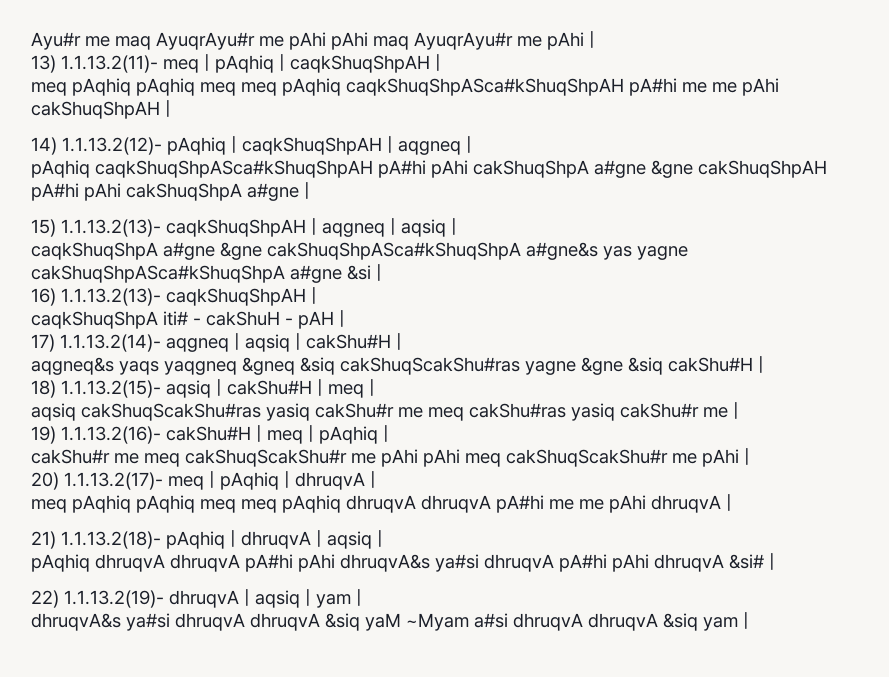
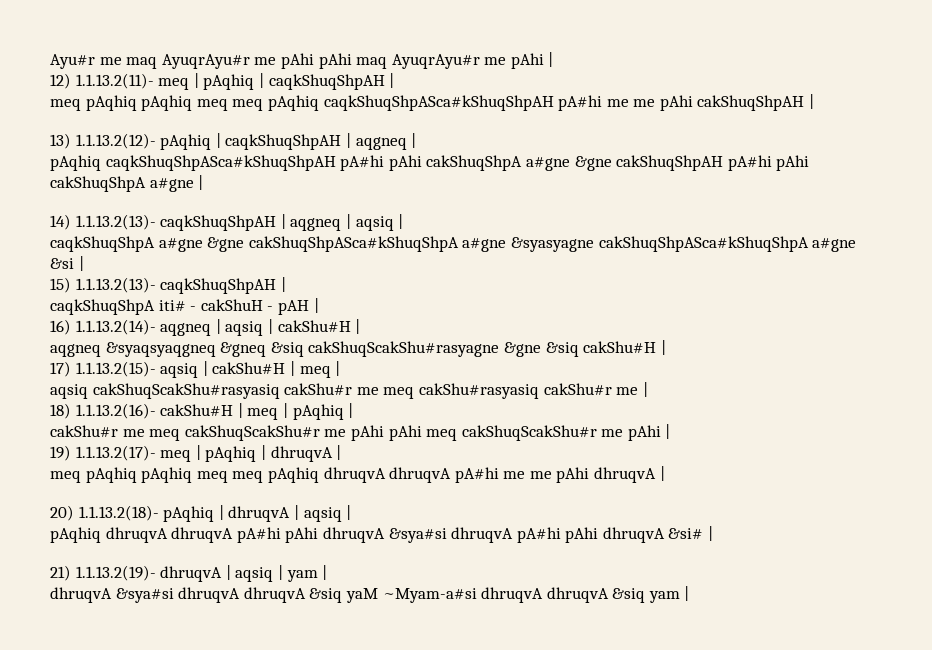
- 13) 1.1.13.2(11)- meq | pAqhiq | caqkShuqShpAH |
+ 12) 1.1.13.2(11)- meq | pAqhiq | caqkShuqShpAH |
- 14) 1.1.13.2(12)- pAqhiq | caqkShuqShpAH | aqgneq |
+ 13) 1.1.13.2(12)- pAqhiq | caqkShuqShpAH | aqgneq |
- 15) 1.1.13.2(13)- caqkShuqShpAH | aqgneq | aqsiq |
+ 14) 1.1.13.2(13)- caqkShuqShpAH | aqgneq | aqsiq |
- caqkShuqShpA a#gne &gne cakShuqShpASca#kShuqShpA a#gne&s yas yagne cakShuqShpASca#kShuqShpA a#gne &si |
+ caqkShuqShpA a#gne &gne cakShuqShpASca#kShuqShpA a#gne &syasyagne cakShuqShpASca#kShuqShpA a#gne &si |
- 16) 1.1.13.2(13)- caqkShuqShpAH |
+ 15) 1.1.13.2(13)- caqkShuqShpAH |
- 17) 1.1.13.2(14)- aqgneq | aqsiq | cakShu#H |
+ 16) 1.1.13.2(14)- aqgneq | aqsiq | cakShu#H |
- aqgneq&s yaqs yaqgneq &gneq &siq cakShuqScakShu#ras yagne &gne &siq cakShu#H |
+ aqgneq &syaqsyaqgneq &gneq &siq cakShuqScakShu#rasyagne &gne &siq cakShu#H |
- 18) 1.1.13.2(15)- aqsiq | cakShu#H | meq |
+ 17) 1.1.13.2(15)- aqsiq | cakShu#H | meq |
- aqsiq cakShuqScakShu#ras yasiq cakShu#r me meq cakShu#ras yasiq cakShu#r me |
+ aqsiq cakShuqScakShu#rasyasiq cakShu#r me meq cakShu#rasyasiq cakShu#r me |
- 19) 1.1.13.2(16)- cakShu#H | meq | pAqhiq |
+ 18) 1.1.13.2(16)- cakShu#H | meq | pAqhiq |
- 20) 1.1.13.2(17)- meq | pAqhiq | dhruqvA |
+ 19) 1.1.13.2(17)- meq | pAqhiq | dhruqvA |
- 21) 1.1.13.2(18)- pAqhiq | dhruqvA | aqsiq |
+ 20) 1.1.13.2(18)- pAqhiq | dhruqvA | aqsiq |
- pAqhiq dhruqvA dhruqvA pA#hi pAhi dhruqvA&s ya#si dhruqvA pA#hi pAhi dhruqvA &si# |
+ pAqhiq dhruqvA dhruqvA pA#hi pAhi dhruqvA &sya#si dhruqvA pA#hi pAhi dhruqvA &si# |
- 22) 1.1.13.2(19)- dhruqvA | aqsiq | yam |
+ 21) 1.1.13.2(19)- dhruqvA | aqsiq | yam |
- dhruqvA&s ya#si dhruqvA dhruqvA &siq yaM ~Myam a#si dhruqvA dhruqvA &siq yam |
+ dhruqvA &sya#si dhruqvA dhruqvA &siq yaM ~Myam-a#si dhruqvA dhruqvA &siq yam |

